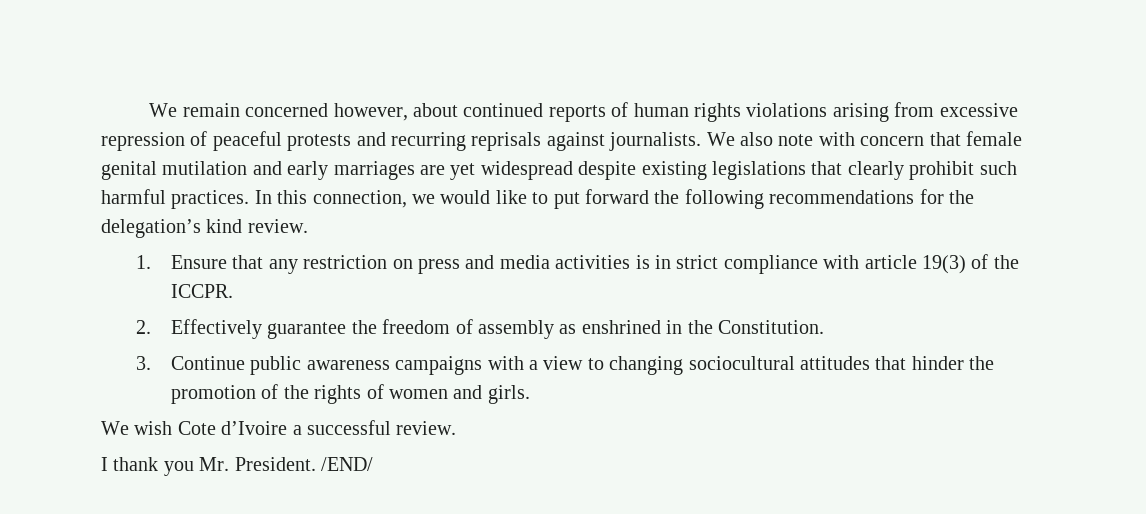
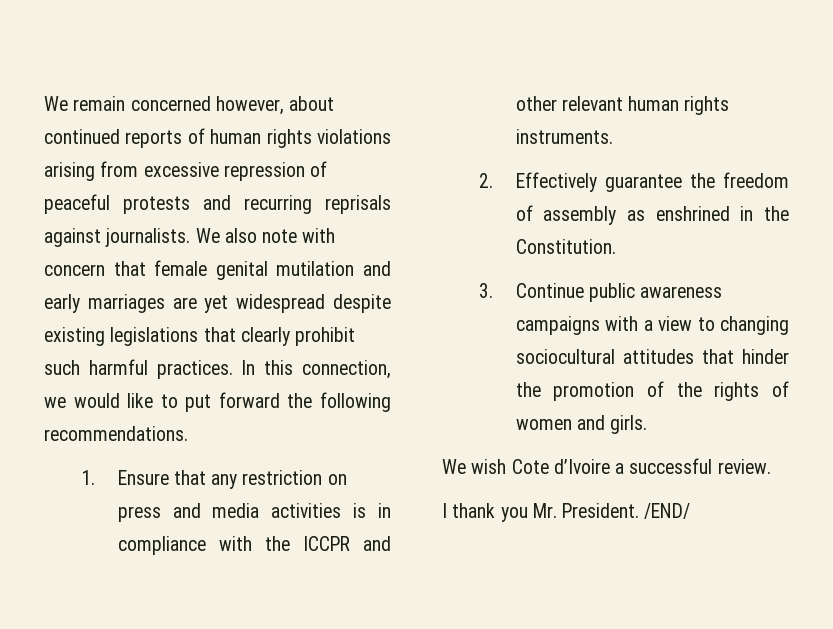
- In this connection, we would like to put forward the following recommendations for the delegation’s kind review.
+ In this connection, we would like to put forward the following recommendations.
- 1. Ensure that any restriction on press and media activities is in strict compliance with article 19(3) of the ICCPR.
+ 1. Ensure that any restriction on press and media activities is in compliance with the ICCPR and other relevant human rights instruments.

